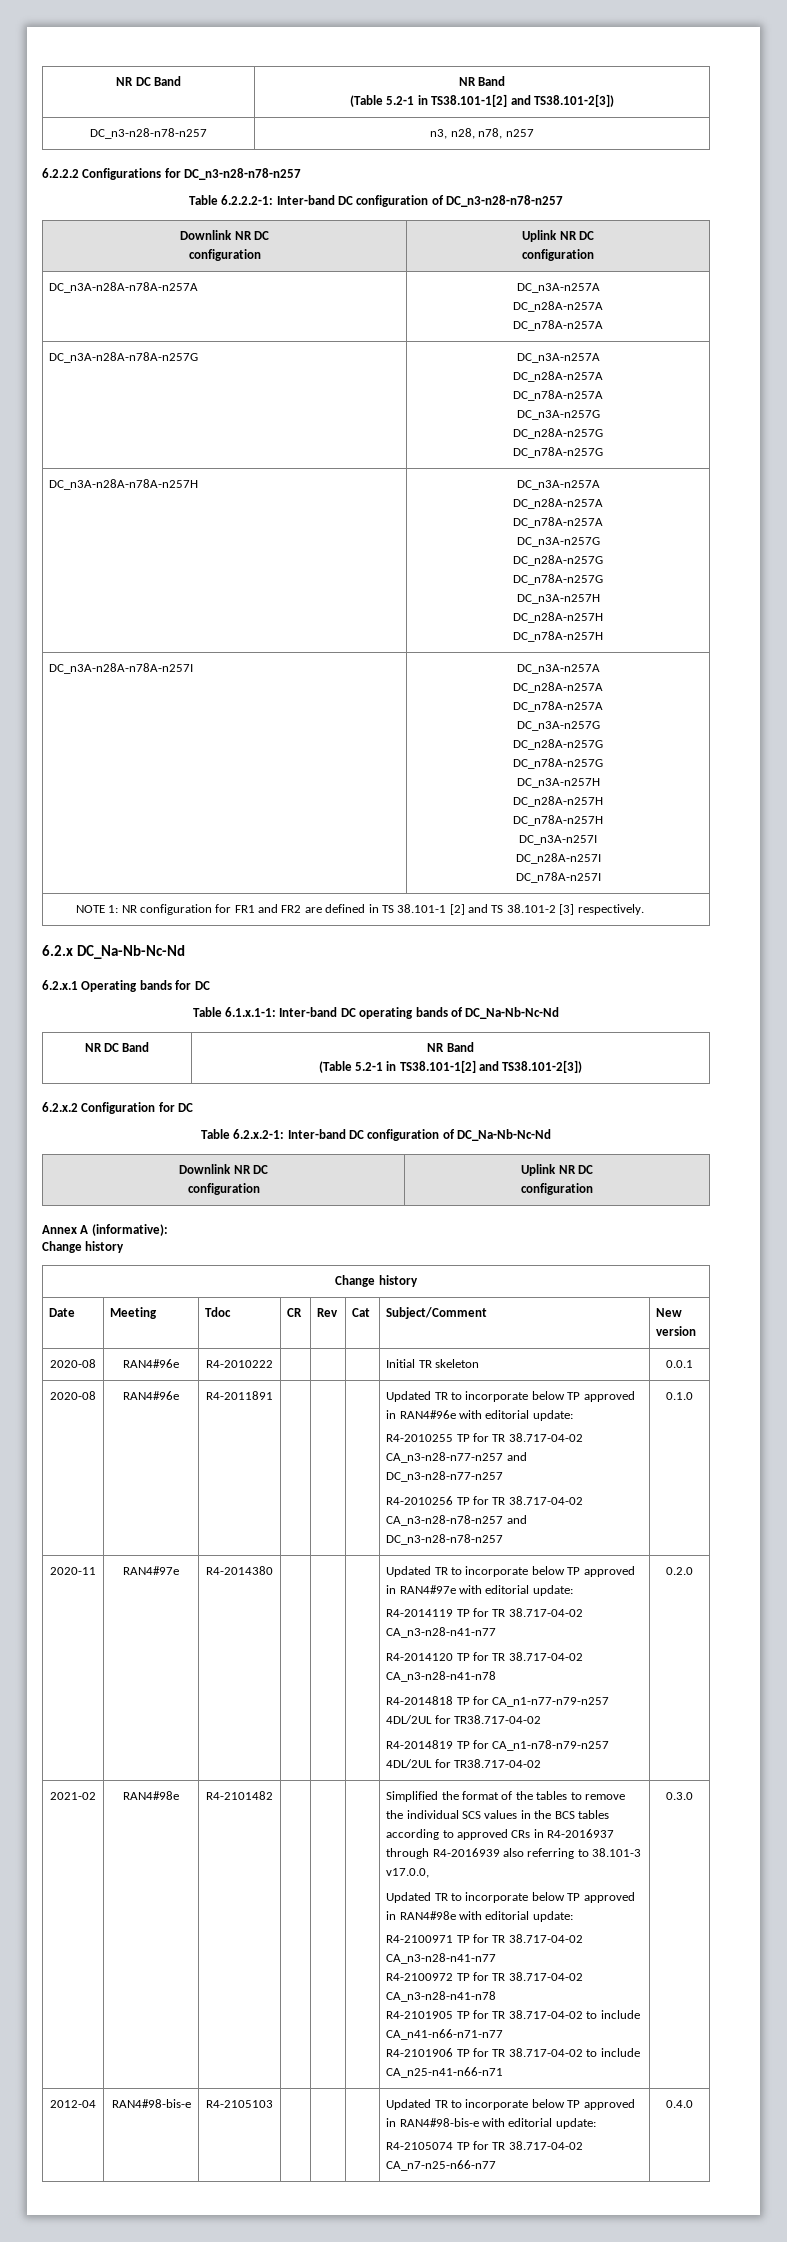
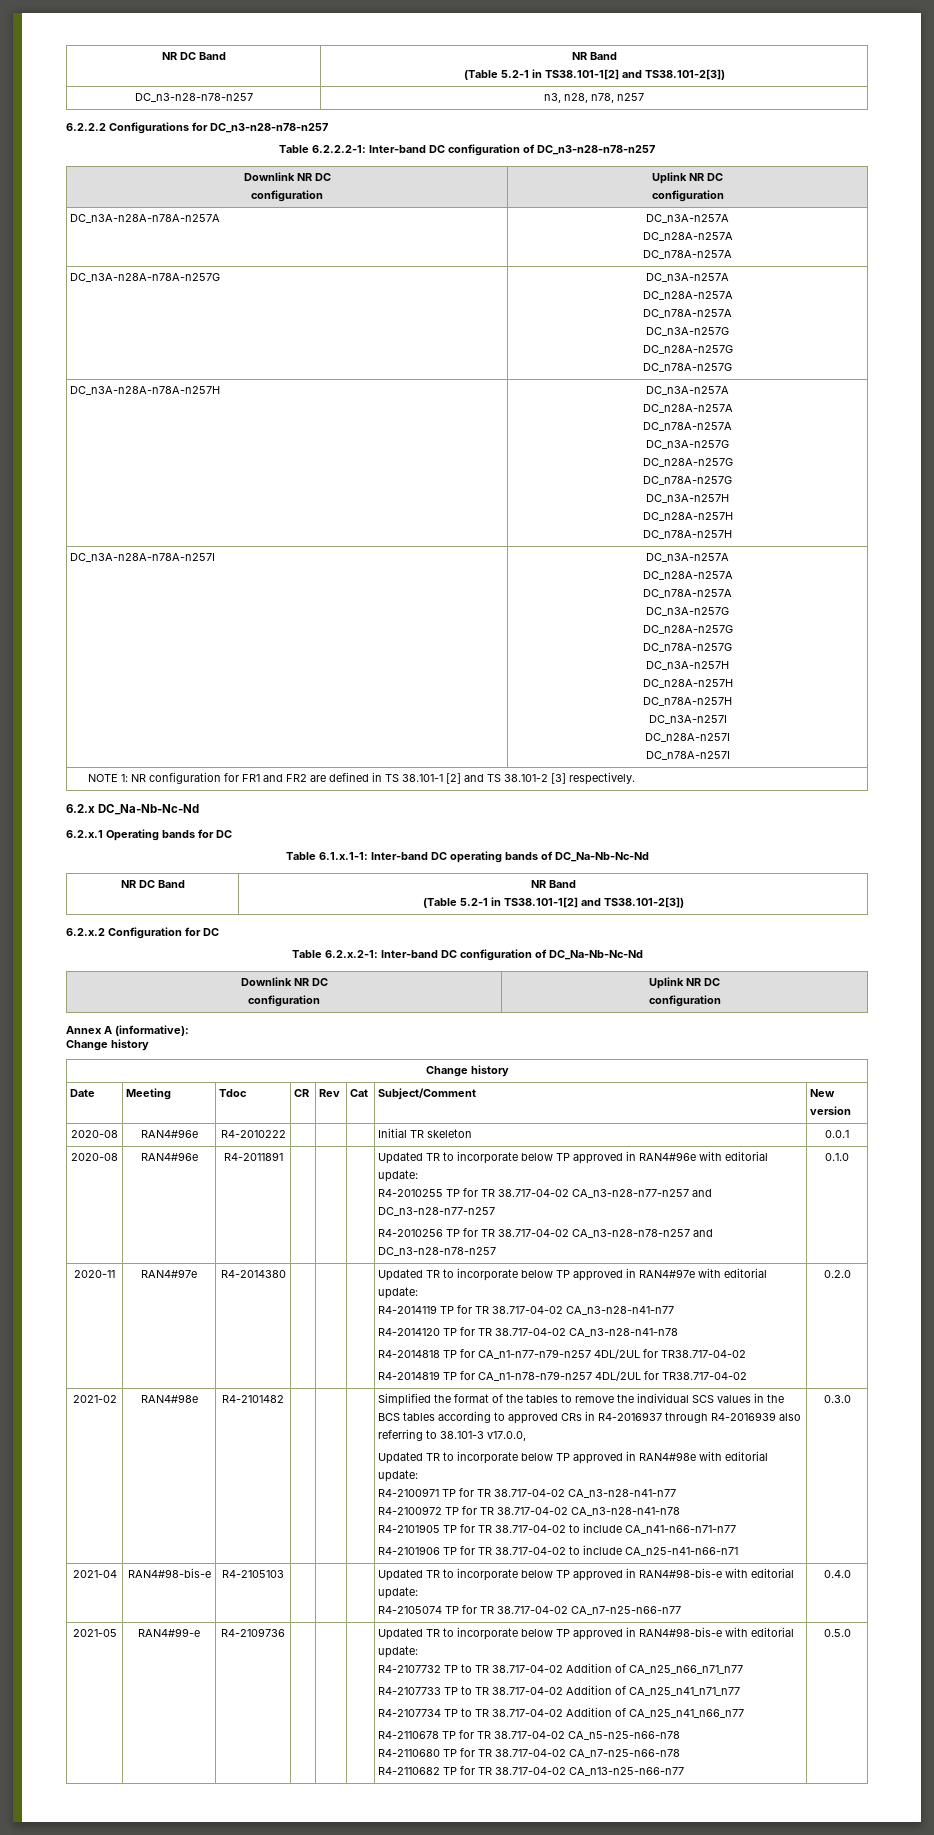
- 2012-04 | RAN4#98-bis-e | R4-2105103 | | | | Updated TR to incorporate below TP approved in RAN4#98-bis-e with editorial update:
+ 2021-04 | RAN4#98-bis-e | R4-2105103 | | | | Updated TR to incorporate below TP approved in RAN4#98-bis-e with editorial update:
+ 2021-05 | RAN4#99-e | R4-2109736 | | | | Updated TR to incorporate below TP approved in RAN4#98-bis-e with editorial update:
+ R4-2107732 TP to TR 38.717-04-02 Addition of CA_n25_n66_n71_n77
+ R4-2107733 TP to TR 38.717-04-02 Addition of CA_n25_n41_n71_n77
+ R4-2107734 TP to TR 38.717-04-02 Addition of CA_n25_n41_n66_n77
+ R4-2110678 TP for TR 38.717-04-02 CA_n5-n25-n66-n78
+ R4-2110680 TP for TR 38.717-04-02 CA_n7-n25-n66-n78
+ R4-2110682 TP for TR 38.717-04-02 CA_n13-n25-n66-n77 | 0.5.0

